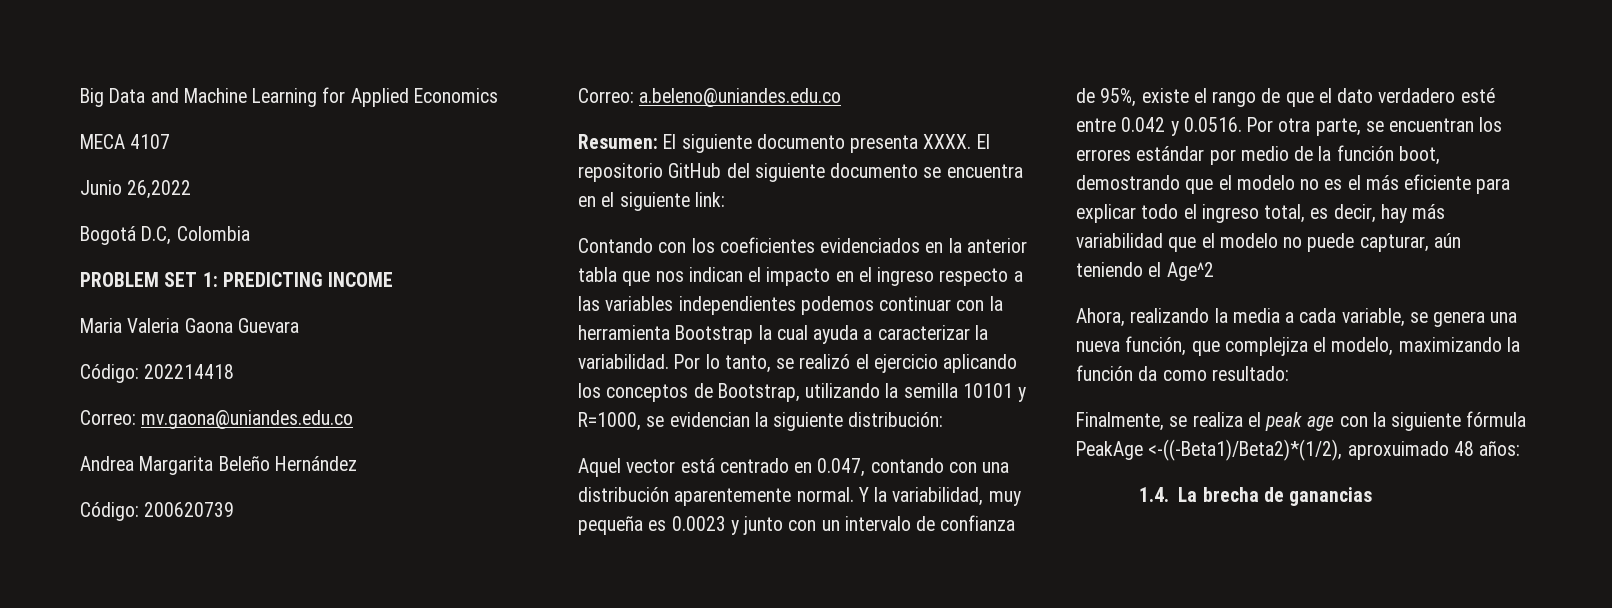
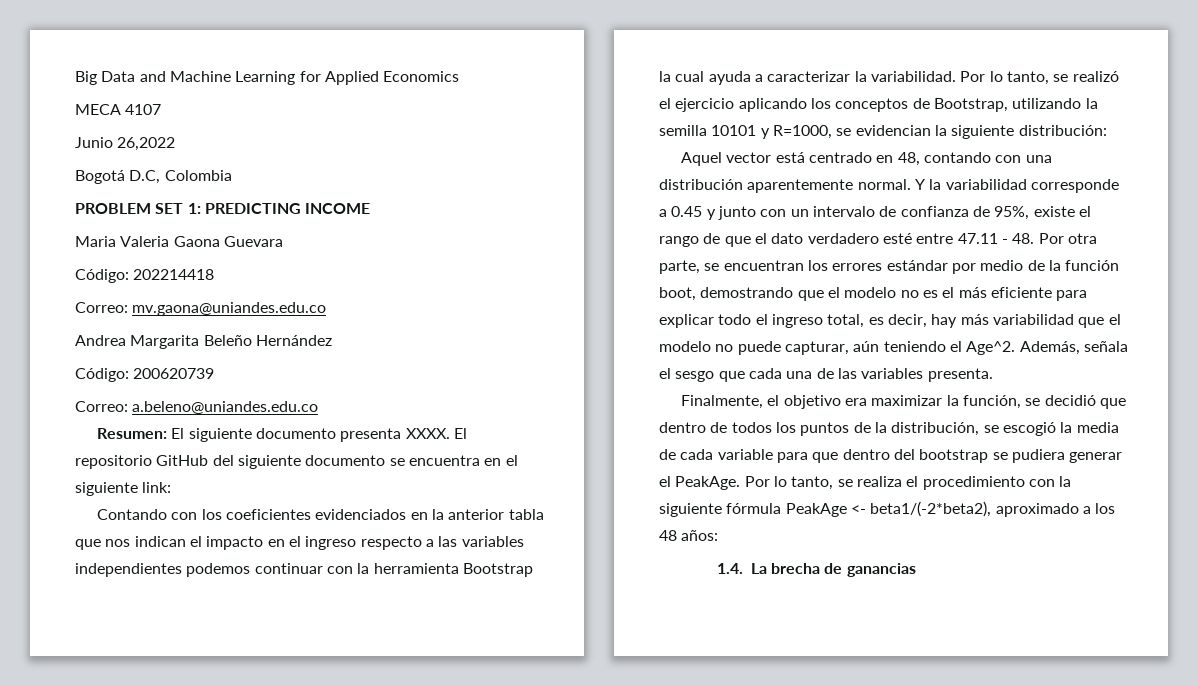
- Aquel vector está centrado en 0.047, contando con una distribución aparentemente normal.
+ Aquel vector está centrado en 48, contando con una distribución aparentemente normal.
- Y la variabilidad, muy pequeña es 0.0023 y junto con un intervalo de confianza de 95%, existe el rango de que el dato verdadero esté entre 0.042 y 0.0516. Por otra parte, se encuentran los errores estándar por medio de la función boot, demostrando que el modelo no es el más eficiente para explicar todo el ingreso total, es decir, hay más variabilidad que el modelo no puede capturar, aún teniendo el Age^2
- Ahora, realizando la media a cada variable, se genera una nueva función, que complejiza el modelo, maximizando la función da como resultado:
- Finalmente, se realiza el peak age con la siguiente fórmula PeakAge <-((-Beta1)/Beta2)*(1/2), aproxuimado 48 años:
+ Y la variabilidad corresponde a 0.45 y junto con un intervalo de confianza de 95%, existe el rango de que el dato verdadero esté entre 47.11 - 48. Por otra parte, se encuentran los errores estándar por medio de la función boot, demostrando que el modelo no es el más eficiente para explicar todo el ingreso total, es decir, hay más variabilidad que el modelo no puede capturar, aún teniendo el Age^2. Además, señala el sesgo que cada una de las variables presenta.
+ Finalmente, el objetivo era maximizar la función, se decidió que dentro de todos los puntos de la distribución, se escogió la media de cada variable para que dentro del bootstrap se pudiera generar el PeakAge. Por lo tanto, se realiza el procedimiento con la siguiente fórmula PeakAge <- beta1/(-2*beta2), aproximado a los 48 años:

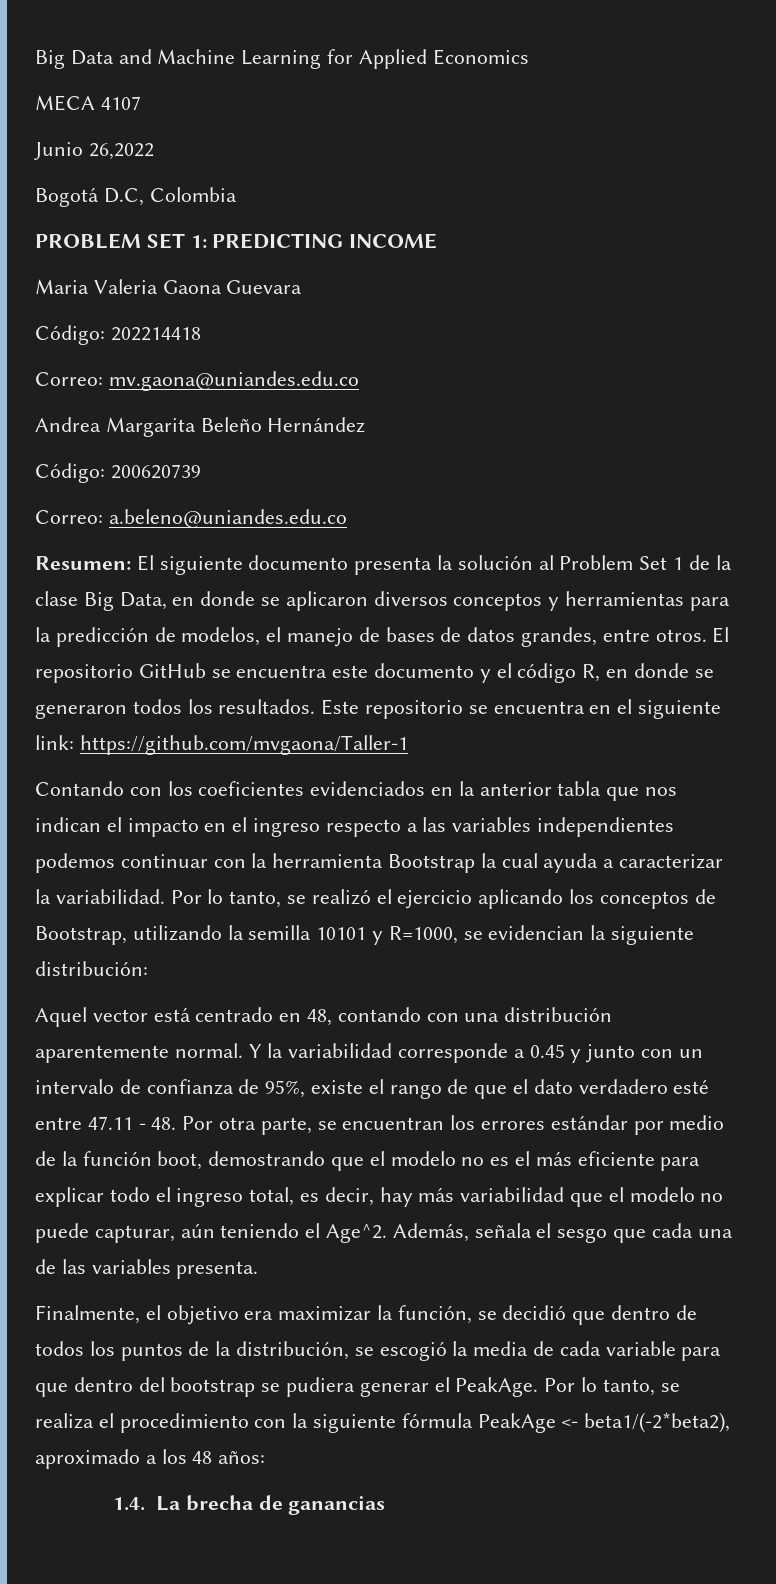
- Resumen: El siguiente documento presenta XXXX. El repositorio GitHub del siguiente documento se encuentra en el siguiente link:
+ Resumen: El siguiente documento presenta la solución al Problem Set 1 de la clase Big Data, en donde se aplicaron diversos conceptos y herramientas para la predicción de modelos, el manejo de bases de datos grandes, entre otros. El repositorio GitHub se encuentra este documento y el código R, en donde se generaron todos los resultados. Este repositorio se encuentra en el siguiente link: https://github.com/mvgaona/Taller-1

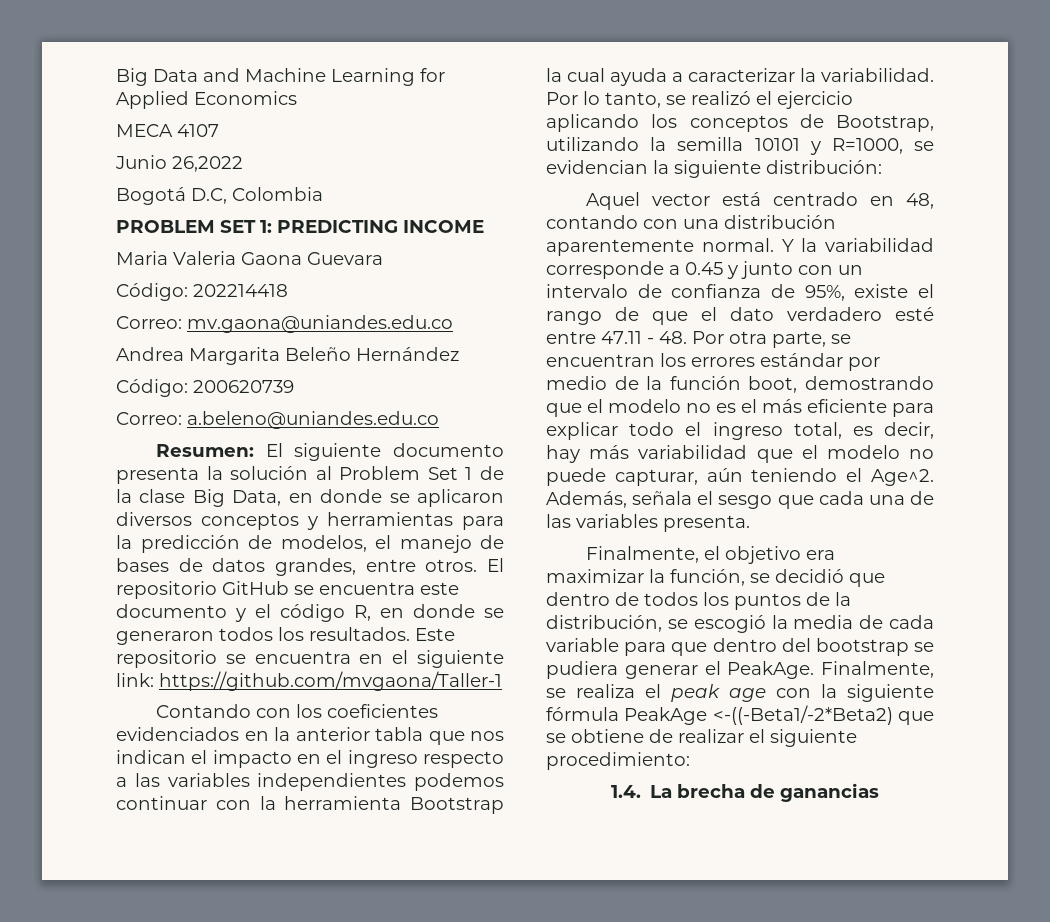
- Por lo tanto, se realiza el procedimiento con la siguiente fórmula PeakAge <- beta1/(-2*beta2), aproximado a los 48 años:
+ Finalmente, se realiza el peak age con la siguiente fórmula PeakAge <-((-Beta1/-2*Beta2) que se obtiene de realizar el siguiente procedimiento:

